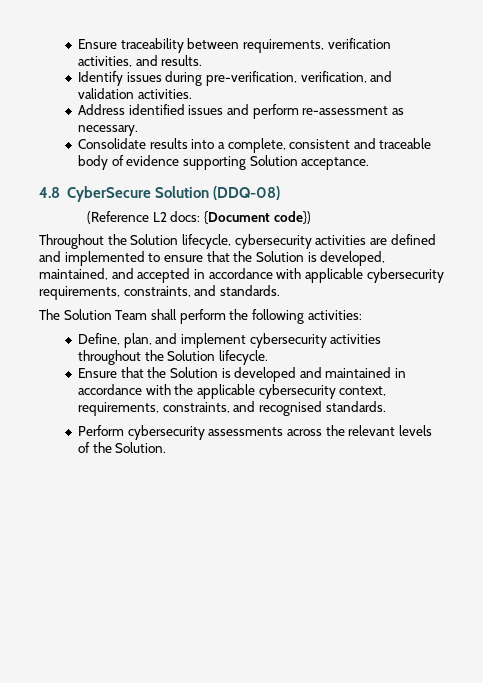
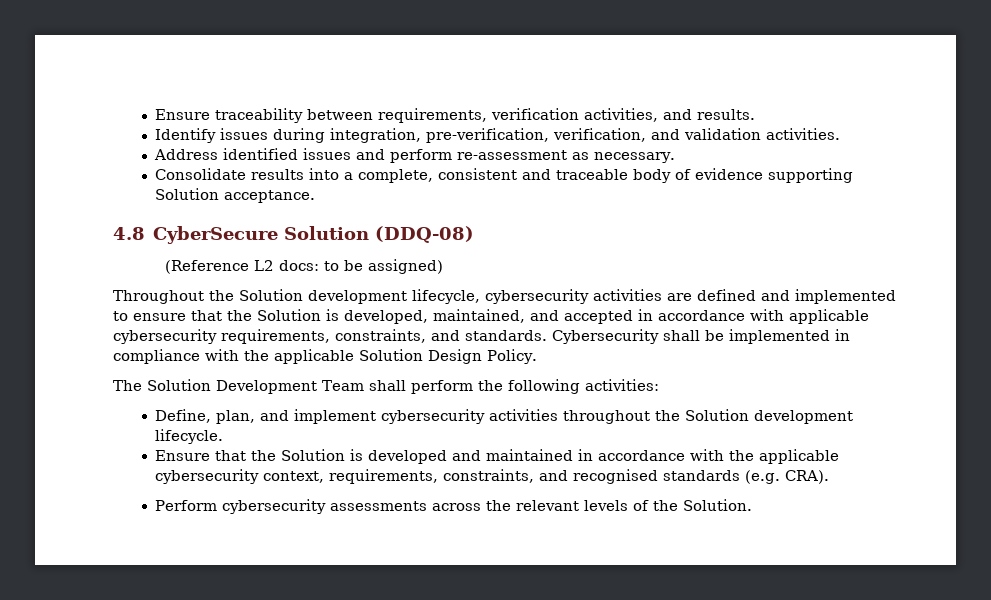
- Identify issues during pre-verification, verification, and validation activities.
+ Identify issues during integration, pre-verification, verification, and validation activities.
- (Reference L2 docs: {Document code})
+ (Reference L2 docs: to be assigned)
- Throughout the Solution lifecycle, cybersecurity activities are defined and implemented to ensure that the Solution is developed, maintained, and accepted in accordance with applicable cybersecurity requirements, constraints, and standards.
+ Throughout the Solution development lifecycle, cybersecurity activities are defined and implemented to ensure that the Solution is developed, maintained, and accepted in accordance with applicable cybersecurity requirements, constraints, and standards. Cybersecurity shall be implemented in compliance with the applicable Solution Design Policy.
- The Solution Team shall perform the following activities:
+ The Solution Development Team shall perform the following activities:
- Define, plan, and implement cybersecurity activities throughout the Solution lifecycle.
+ Define, plan, and implement cybersecurity activities throughout the Solution development lifecycle.
- Ensure that the Solution is developed and maintained in accordance with the applicable cybersecurity context, requirements, constraints, and recognised standards.
+ Ensure that the Solution is developed and maintained in accordance with the applicable cybersecurity context, requirements, constraints, and recognised standards (e.g. CRA).

